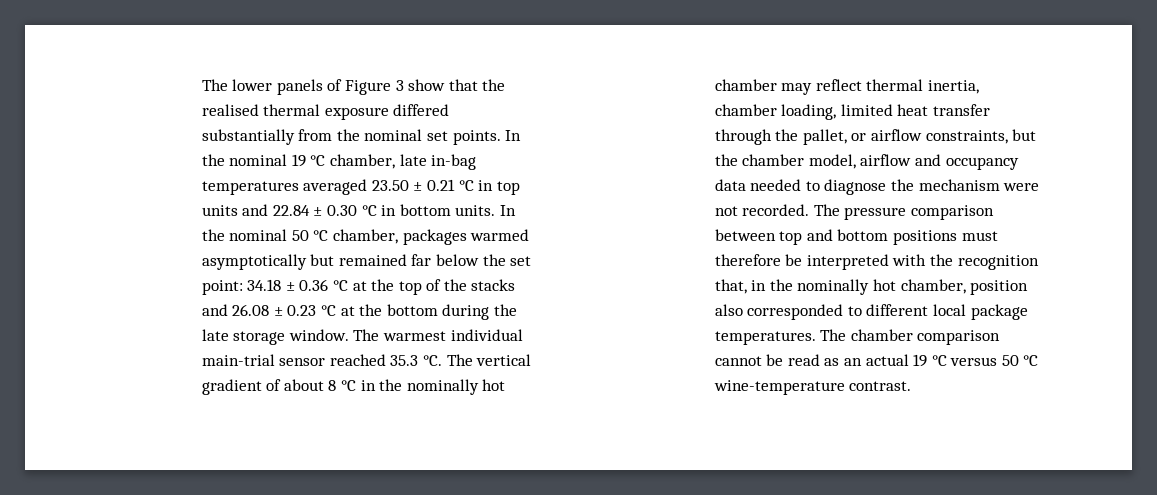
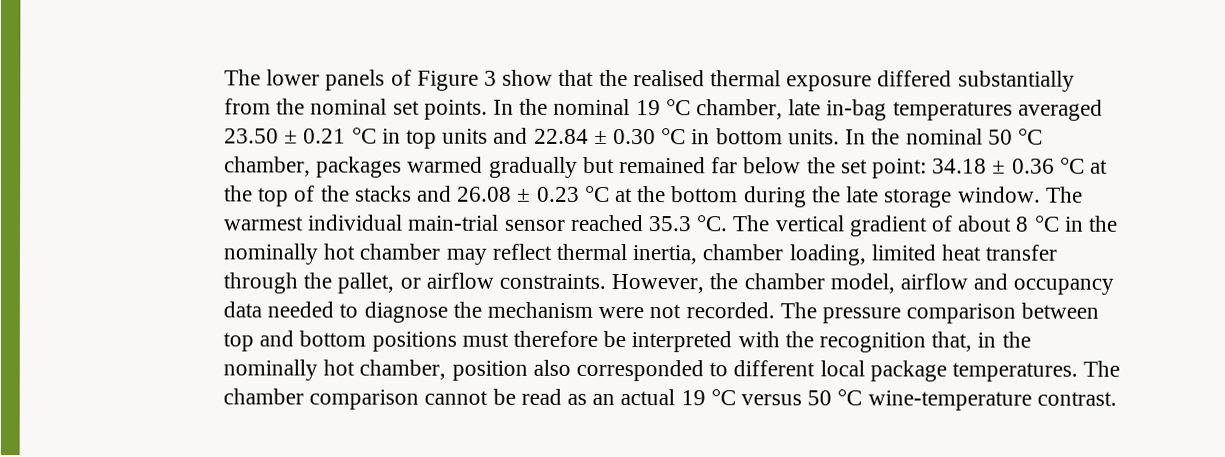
- In the nominal 50 °C chamber, packages warmed asymptotically but remained far below the set point: 34.18 ± 0.36 °C at the top of the stacks and 26.08 ± 0.23 °C at the bottom during the late storage window.
+ In the nominal 50 °C chamber, packages warmed gradually but remained far below the set point: 34.18 ± 0.36 °C at the top of the stacks and 26.08 ± 0.23 °C at the bottom during the late storage window.
- The vertical gradient of about 8 °C in the nominally hot chamber may reflect thermal inertia, chamber loading, limited heat transfer through the pallet, or airflow constraints, but the chamber model, airflow and occupancy data needed to diagnose the mechanism were not recorded.
+ The vertical gradient of about 8 °C in the nominally hot chamber may reflect thermal inertia, chamber loading, limited heat transfer through the pallet, or airflow constraints. However, the chamber model, airflow and occupancy data needed to diagnose the mechanism were not recorded.

